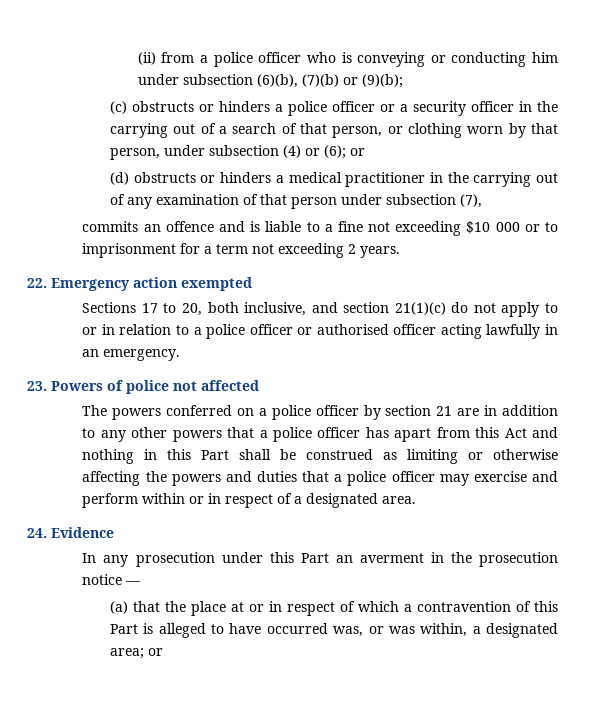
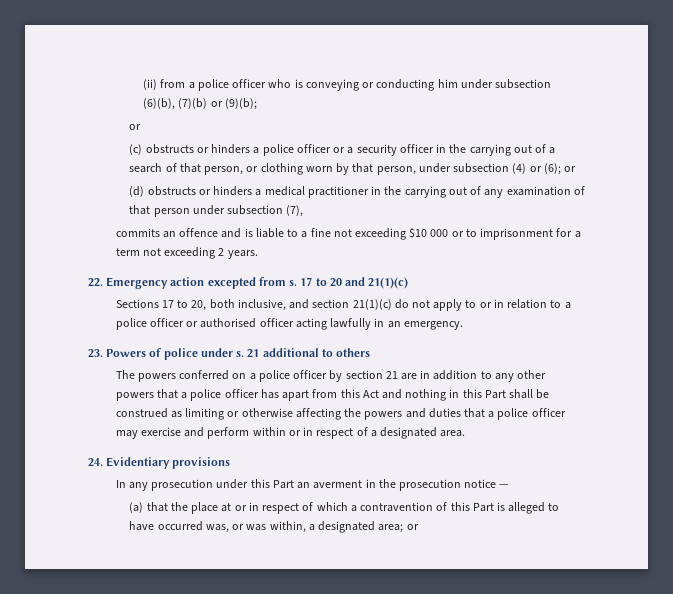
  (ii) from a police officer who is conveying or conducting him under subsection (6)(b), (7)(b) or (9)(b);
+ or
- 22. Emergency action exempted
+ 22. Emergency action excepted from s. 17 to 20 and 21(1)(c)
- 23. Powers of police not affected
+ 23. Powers of police under s. 21 additional to others
- 24. Evidence
+ 24. Evidentiary provisions

